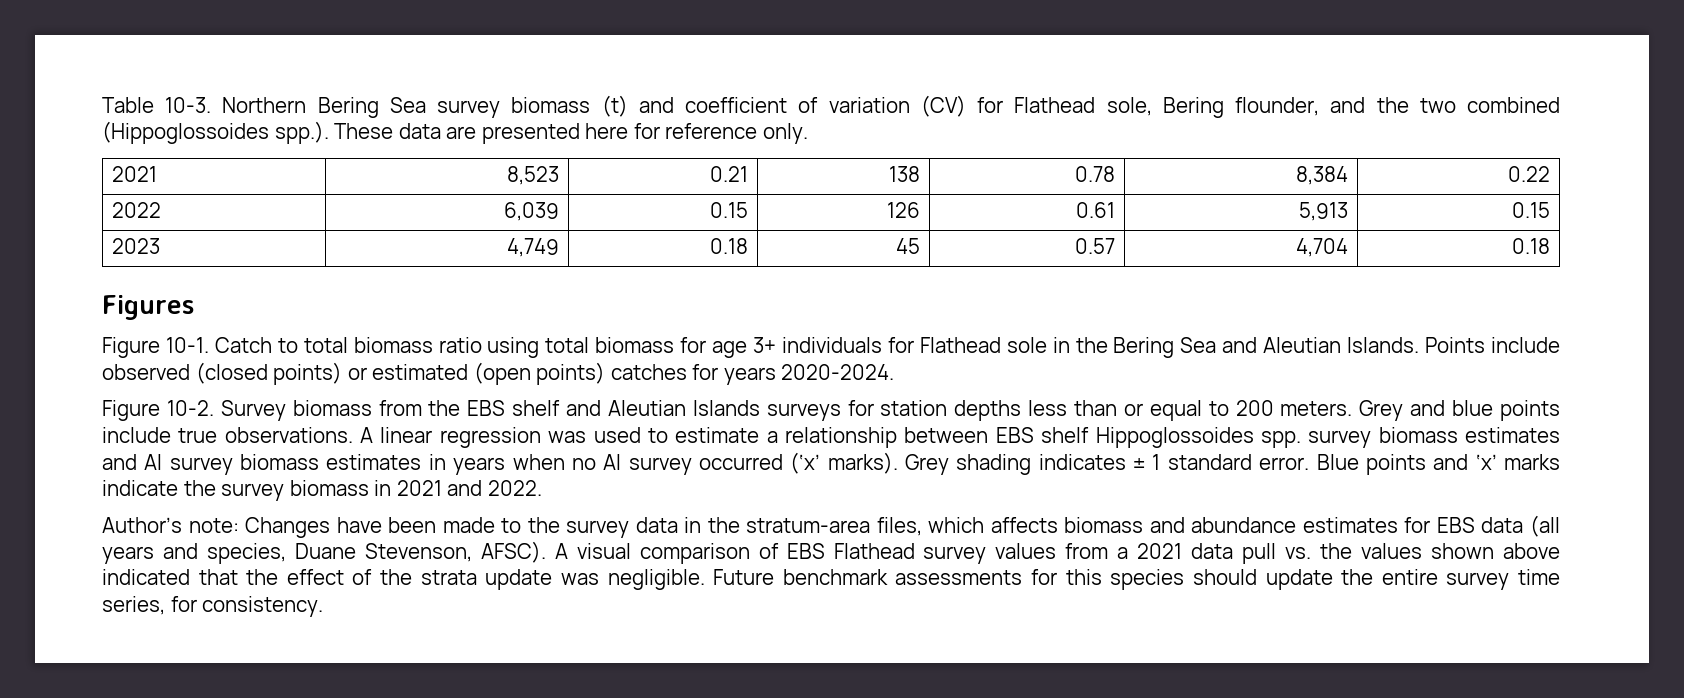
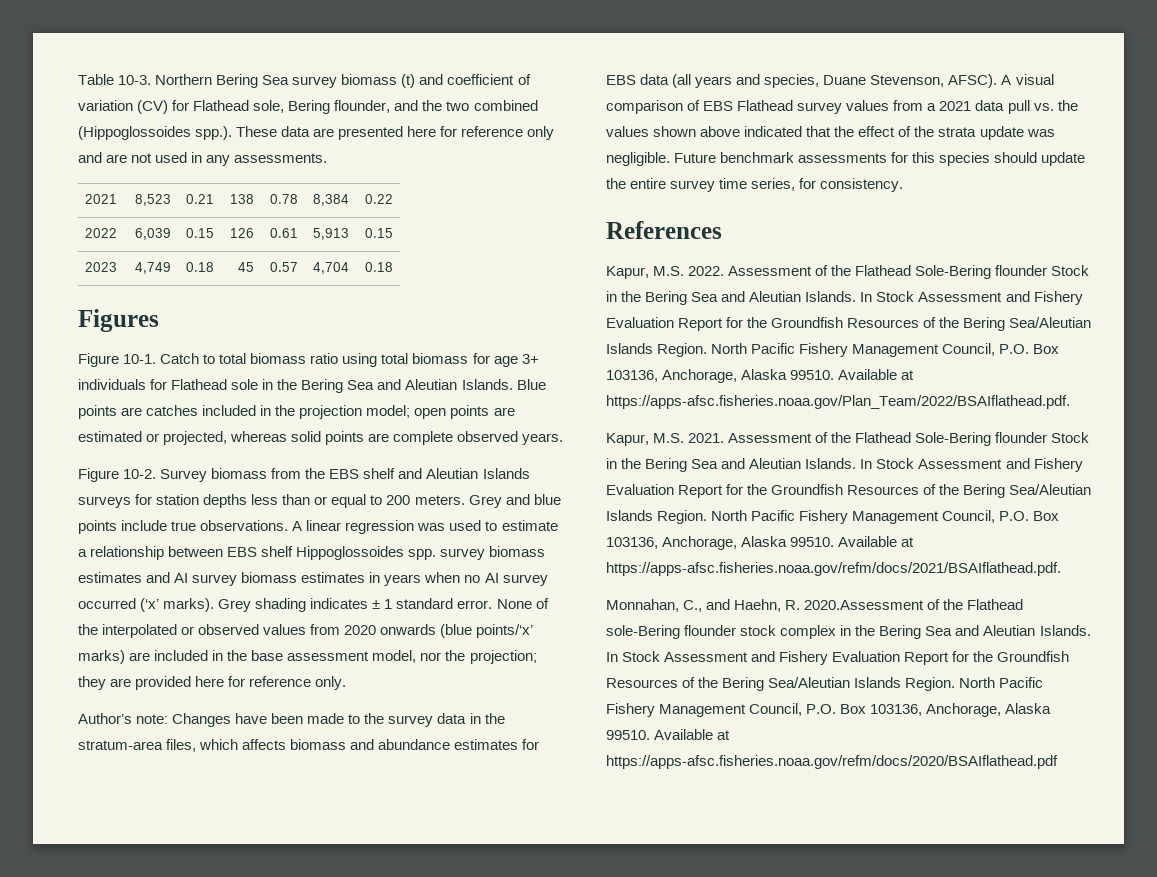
- Northern Bering Sea survey biomass (t) and coefficient of variation (CV) for Flathead sole, Bering flounder, and the two combined (Hippoglossoides spp.). These data are presented here for reference only.
+ Northern Bering Sea survey biomass (t) and coefficient of variation (CV) for Flathead sole, Bering flounder, and the two combined (Hippoglossoides spp.). These data are presented here for reference only and are not used in any assessments.
- Points include observed (closed points) or estimated (open points) catches for years 2020-2024.
+ Blue points are catches included in the projection model; open points are estimated or projected, whereas solid points are complete observed years.
- Blue points and ‘x’ marks indicate the survey biomass in 2021 and 2022.
+ None of the interpolated or observed values from 2020 onwards (blue points/‘x’ marks) are included in the base assessment model, nor the projection; they are provided here for reference only.
+ References
+ Kapur, M.S. 2022. Assessment of the Flathead Sole-Bering flounder Stock in the Bering Sea and Aleutian Islands. In Stock Assessment and Fishery Evaluation Report for the Groundfish Resources of the Bering Sea/Aleutian Islands Region. North Pacific Fishery Management Council, P.O. Box 103136, Anchorage, Alaska 99510. Available at https://apps-afsc.fisheries.noaa.gov/Plan_Team/2022/BSAIflathead.pdf.
+ Kapur, M.S. 2021. Assessment of the Flathead Sole-Bering flounder Stock in the Bering Sea and Aleutian Islands. In Stock Assessment and Fishery Evaluation Report for the Groundfish Resources of the Bering Sea/Aleutian Islands Region. North Pacific Fishery Management Council, P.O. Box 103136, Anchorage, Alaska 99510. Available at https://apps-afsc.fisheries.noaa.gov/refm/docs/2021/BSAIflathead.pdf.
+ Monnahan, C., and Haehn, R. 2020.Assessment of the Flathead sole-Bering flounder stock complex in the Bering Sea and Aleutian Islands. In Stock Assessment and Fishery Evaluation Report for the Groundfish Resources of the Bering Sea/Aleutian Islands Region. North Pacific Fishery Management Council, P.O. Box 103136, Anchorage, Alaska 99510. Available at https://apps-afsc.fisheries.noaa.gov/refm/docs/2020/BSAIflathead.pdf

